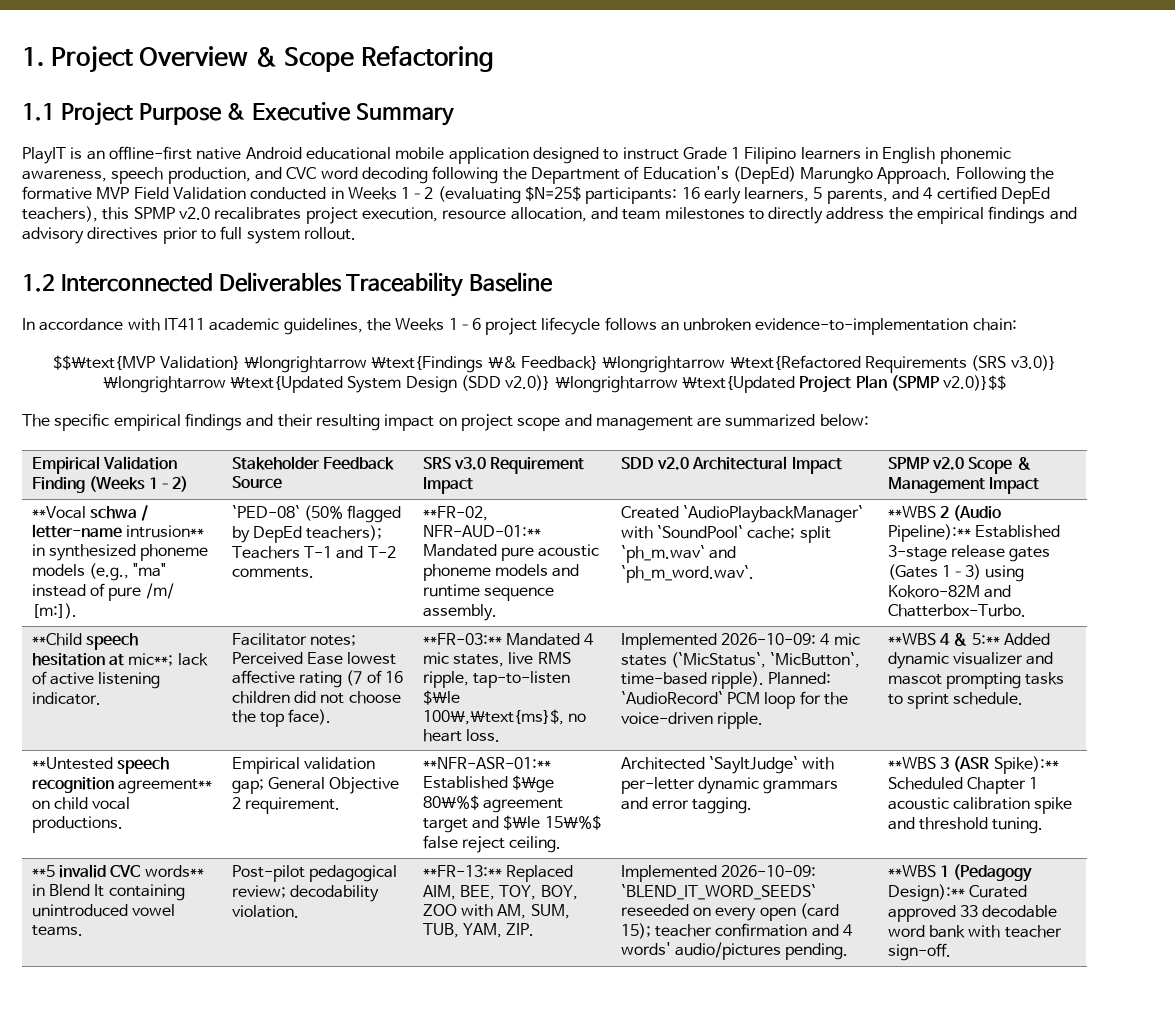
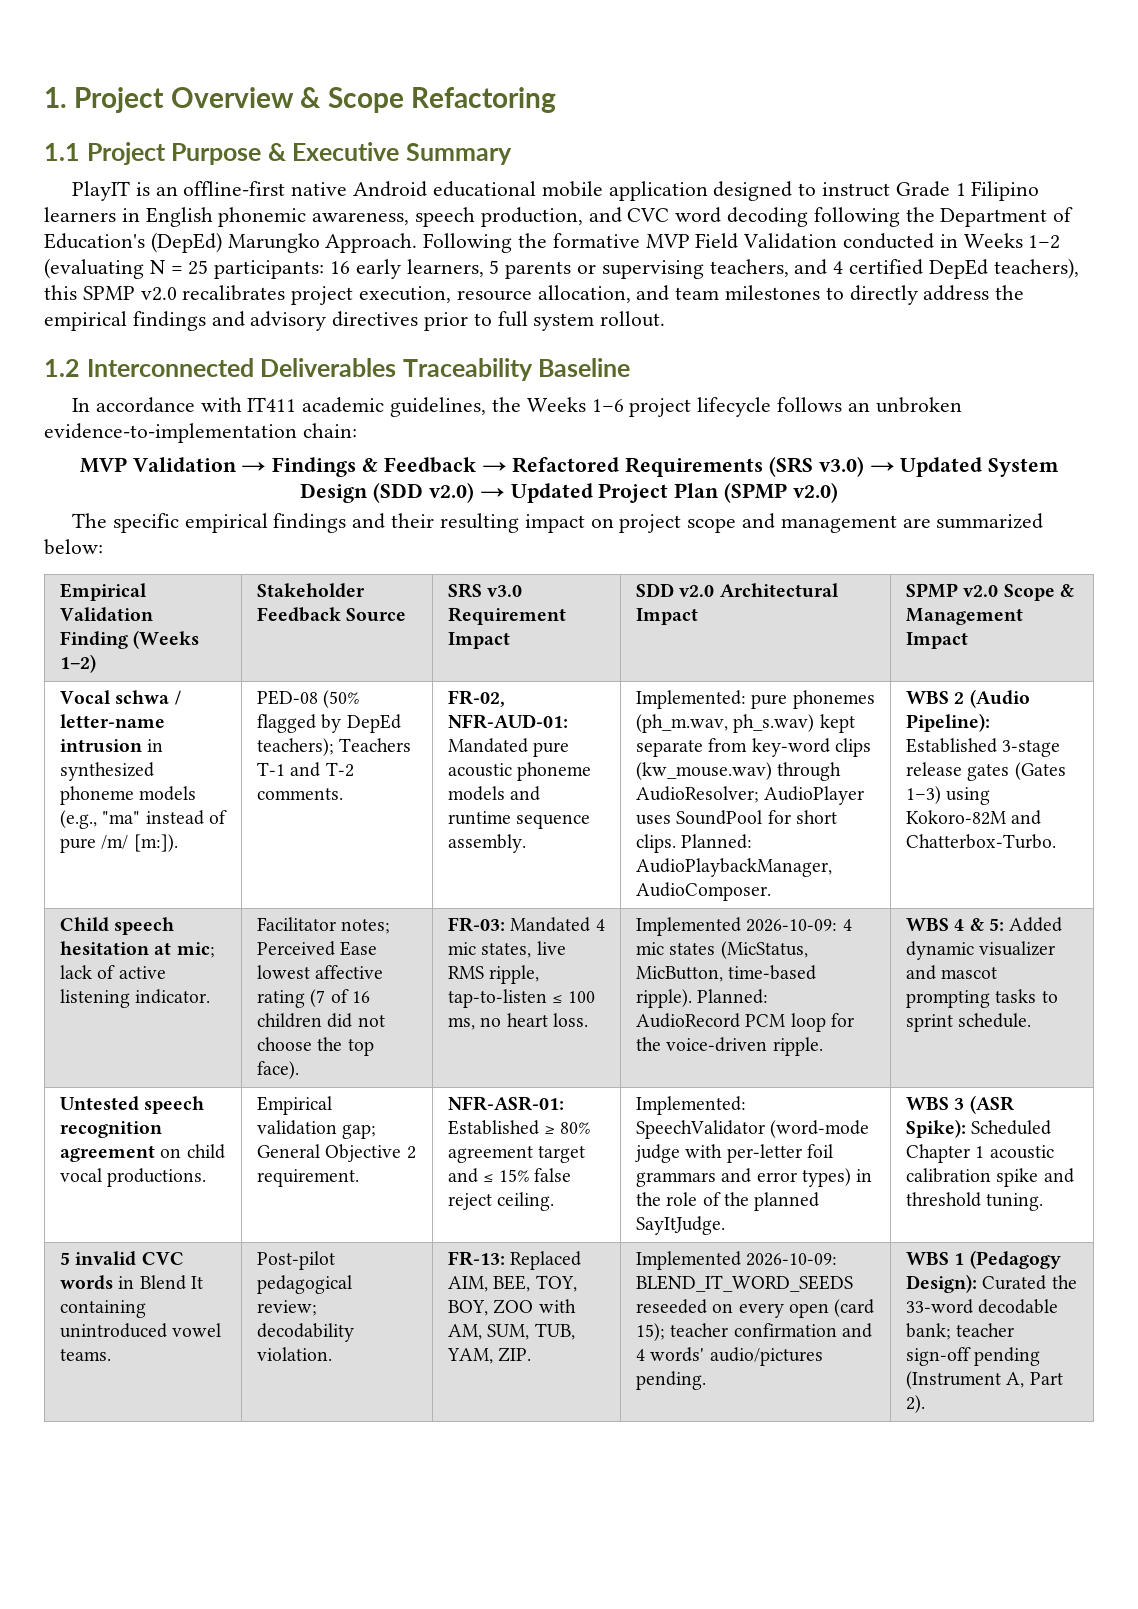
- Following the formative MVP Field Validation conducted in Weeks 1–2 (evaluating $N=25$ participants: 16 early learners, 5 parents, and 4 certified DepEd teachers), this SPMP v2.0 recalibrates project execution, resource allocation, and team milestones to directly address the empirical findings and advisory directives prior to full system rollout.
+ Following the formative MVP Field Validation conducted in Weeks 1–2 (evaluating N = 25 participants: 16 early learners, 5 parents or supervising teachers, and 4 certified DepEd teachers), this SPMP v2.0 recalibrates project execution, resource allocation, and team milestones to directly address the empirical findings and advisory directives prior to full system rollout.
- $$\text{MVP Validation} \longrightarrow \text{Findings \& Feedback} \longrightarrow \text{Refactored Requirements (SRS v3.0)} \longrightarrow \text{Updated System Design (SDD v2.0)} \longrightarrow \text{Updated Project Plan (SPMP v2.0)}$$
+ MVP Validation → Findings & Feedback → Refactored Requirements (SRS v3.0) → Updated System Design (SDD v2.0) → Updated Project Plan (SPMP v2.0)
- **Vocal schwa / letter-name intrusion** in synthesized phoneme models (e.g., "ma" instead of pure /m/ [m:]).
+ Vocal schwa / letter-name intrusion in synthesized phoneme models (e.g., "ma" instead of pure /m/ [m:]).
- `PED-08` (50% flagged by DepEd teachers); Teachers T-1 and T-2 comments.
+ PED-08 (50% flagged by DepEd teachers); Teachers T-1 and T-2 comments.
- **FR-02, NFR-AUD-01:** Mandated pure acoustic phoneme models and runtime sequence assembly.
+ FR-02, NFR-AUD-01: Mandated pure acoustic phoneme models and runtime sequence assembly.
- Created `AudioPlaybackManager` with `SoundPool` cache; split `ph_m.wav` and `ph_m_word.wav`. | **WBS 2 (Audio Pipeline):** Established 3-stage release gates (Gates 1–3) using Kokoro-82M and Chatterbox-Turbo.
+ Implemented: pure phonemes (ph_m.wav, ph_s.wav) kept separate from key-word clips (kw_mouse.wav) through AudioResolver; AudioPlayer uses SoundPool for short clips. Planned: AudioPlaybackManager, AudioComposer. | WBS 2 (Audio Pipeline): Established 3-stage release gates (Gates 1–3) using Kokoro-82M and Chatterbox-Turbo.
- **Child speech hesitation at mic**; lack of active listening indicator.
+ Child speech hesitation at mic; lack of active listening indicator.
- **FR-03:** Mandated 4 mic states, live RMS ripple, tap-to-listen $\le 100\,\text{ms}$, no heart loss.
+ FR-03: Mandated 4 mic states, live RMS ripple, tap-to-listen ≤ 100 ms, no heart loss.
- Implemented 2026-10-09: 4 mic states (`MicStatus`, `MicButton`, time-based ripple).
+ Implemented 2026-10-09: 4 mic states (MicStatus, MicButton, time-based ripple).
- Planned: `AudioRecord` PCM loop for the voice-driven ripple.
+ Planned: AudioRecord PCM loop for the voice-driven ripple.
- **WBS 4 & 5:** Added dynamic visualizer and mascot prompting tasks to sprint schedule.
+ WBS 4 & 5: Added dynamic visualizer and mascot prompting tasks to sprint schedule.
- **Untested speech recognition agreement** on child vocal productions.
+ Untested speech recognition agreement on child vocal productions.
- **NFR-ASR-01:** Established $\ge 80\%$ agreement target and $\le 15\%$ false reject ceiling.
+ NFR-ASR-01: Established ≥ 80% agreement target and ≤ 15% false reject ceiling.
- Architected `SayItJudge` with per-letter dynamic grammars and error tagging. | **WBS 3 (ASR Spike):** Scheduled Chapter 1 acoustic calibration spike and threshold tuning.
+ Implemented: SpeechValidator (word-mode judge with per-letter foil grammars and error types) in the role of the planned SayItJudge. | WBS 3 (ASR Spike): Scheduled Chapter 1 acoustic calibration spike and threshold tuning.
- **5 invalid CVC words** in Blend It containing unintroduced vowel teams.
+ 5 invalid CVC words in Blend It containing unintroduced vowel teams.
- **FR-13:** Replaced AIM, BEE, TOY, BOY, ZOO with AM, SUM, TUB, YAM, ZIP.
+ FR-13: Replaced AIM, BEE, TOY, BOY, ZOO with AM, SUM, TUB, YAM, ZIP.
- Implemented 2026-10-09: `BLEND_IT_WORD_SEEDS` reseeded on every open (card 15); teacher confirmation and 4 words' audio/pictures pending.
+ Implemented 2026-10-09: BLEND_IT_WORD_SEEDS reseeded on every open (card 15); teacher confirmation and 4 words' audio/pictures pending.
- **WBS 1 (Pedagogy Design):** Curated approved 33 decodable word bank with teacher sign-off.
+ WBS 1 (Pedagogy Design): Curated the 33-word decodable bank; teacher sign-off pending (Instrument A, Part 2).

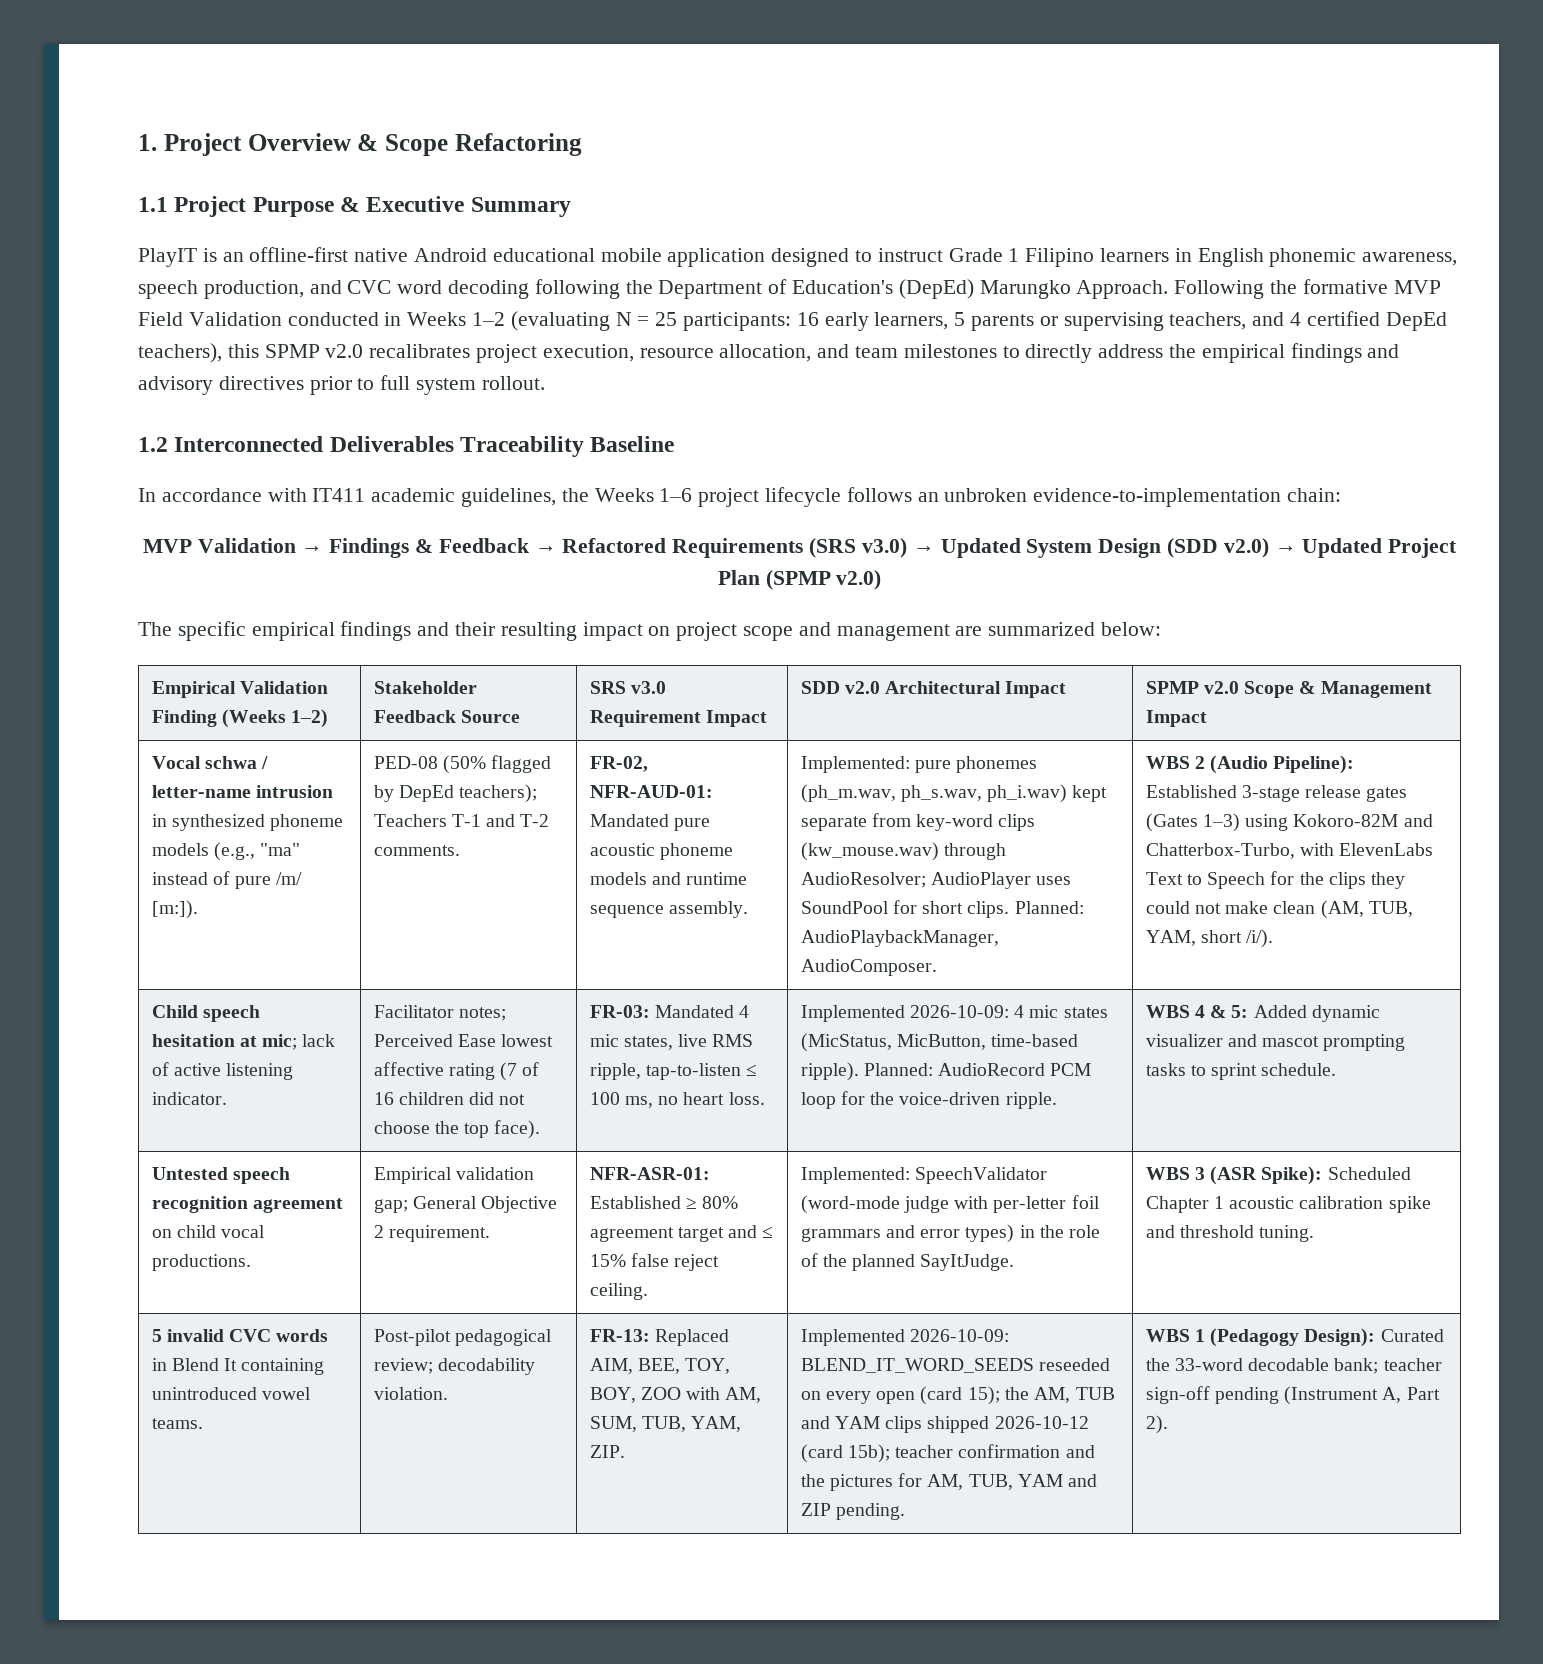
- Implemented: pure phonemes (ph_m.wav, ph_s.wav) kept separate from key-word clips (kw_mouse.wav) through AudioResolver; AudioPlayer uses SoundPool for short clips.
+ Implemented: pure phonemes (ph_m.wav, ph_s.wav, ph_i.wav) kept separate from key-word clips (kw_mouse.wav) through AudioResolver; AudioPlayer uses SoundPool for short clips.
- WBS 2 (Audio Pipeline): Established 3-stage release gates (Gates 1–3) using Kokoro-82M and Chatterbox-Turbo.
+ WBS 2 (Audio Pipeline): Established 3-stage release gates (Gates 1–3) using Kokoro-82M and Chatterbox-Turbo, with ElevenLabs Text to Speech for the clips they could not make clean (AM, TUB, YAM, short /i/).
- Implemented 2026-10-09: BLEND_IT_WORD_SEEDS reseeded on every open (card 15); teacher confirmation and 4 words' audio/pictures pending.
+ Implemented 2026-10-09: BLEND_IT_WORD_SEEDS reseeded on every open (card 15); the AM, TUB and YAM clips shipped 2026-10-12 (card 15b); teacher confirmation and the pictures for AM, TUB, YAM and ZIP pending.

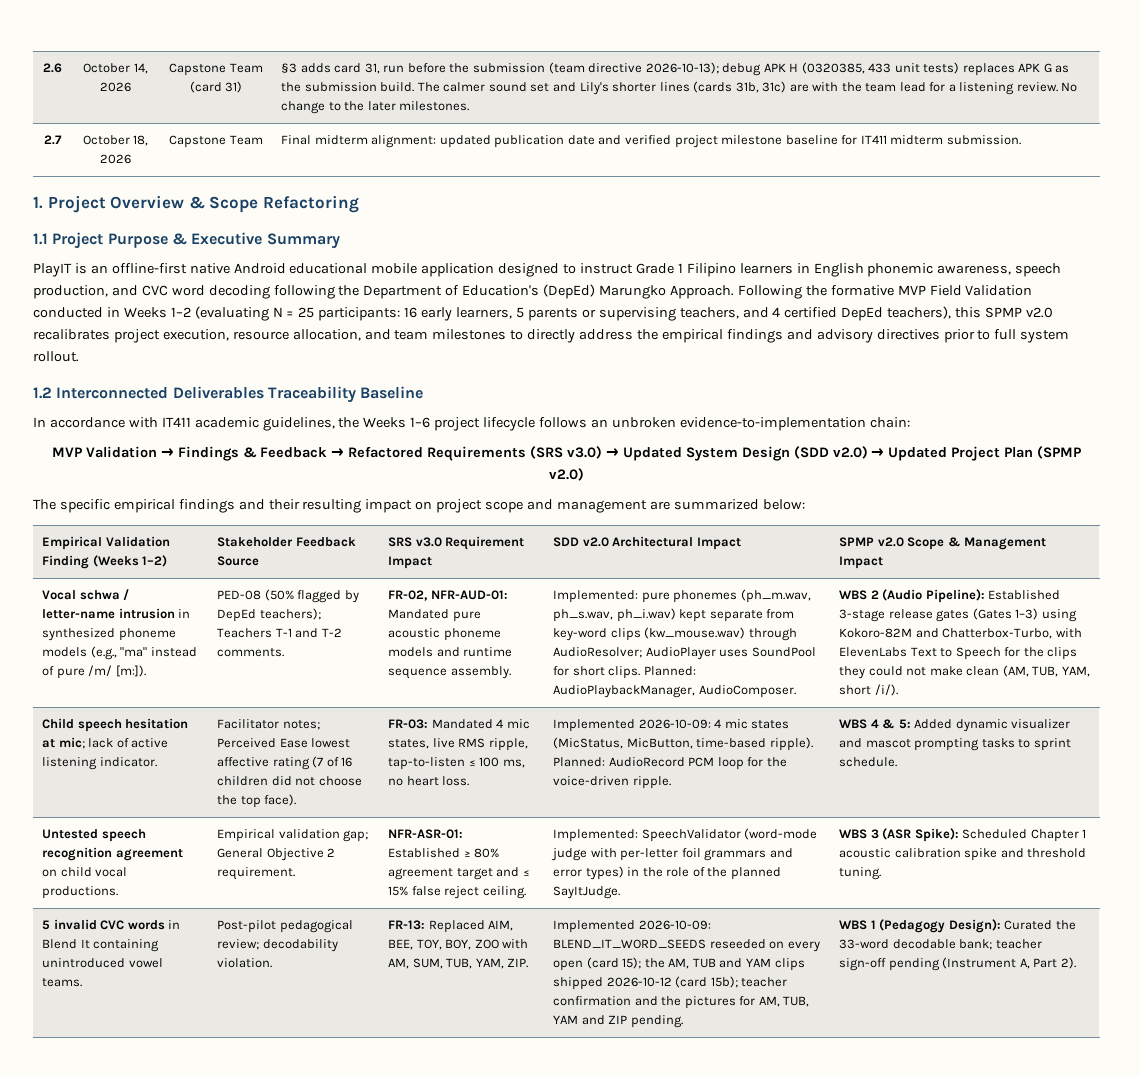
+ 2.6 | October 14, 2026 | Capstone Team (card 31) | §3 adds card 31, run before the submission (team directive 2026-10-13); debug APK H (0320385, 433 unit tests) replaces APK G as the submission build. The calmer sound set and Lily's shorter lines (cards 31b, 31c) are with the team lead for a listening review. No change to the later milestones.
+ 2.7 | October 18, 2026 | Capstone Team | Final midterm alignment: updated publication date and verified project milestone baseline for IT411 midterm submission.

